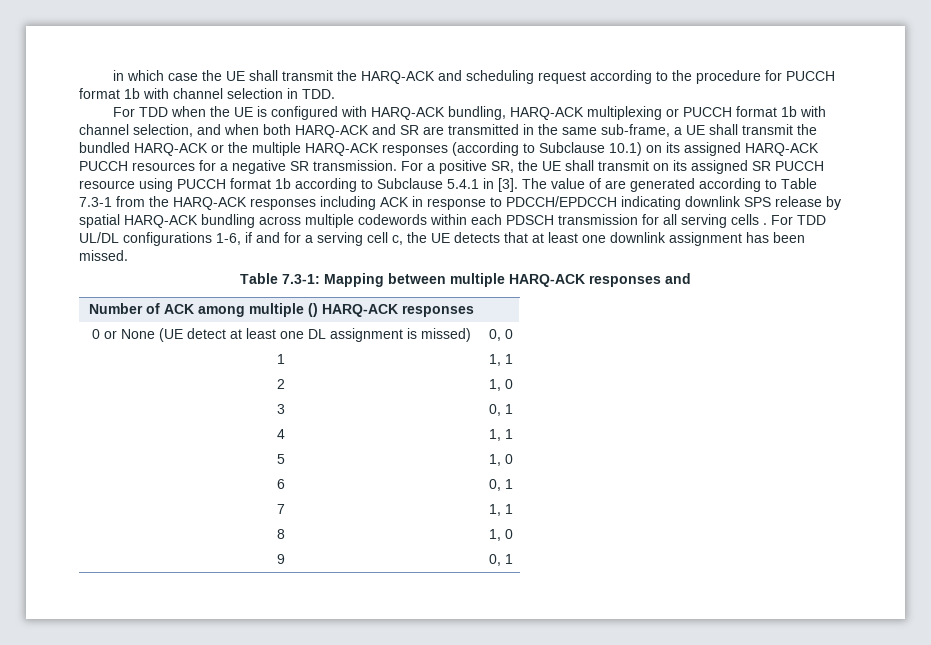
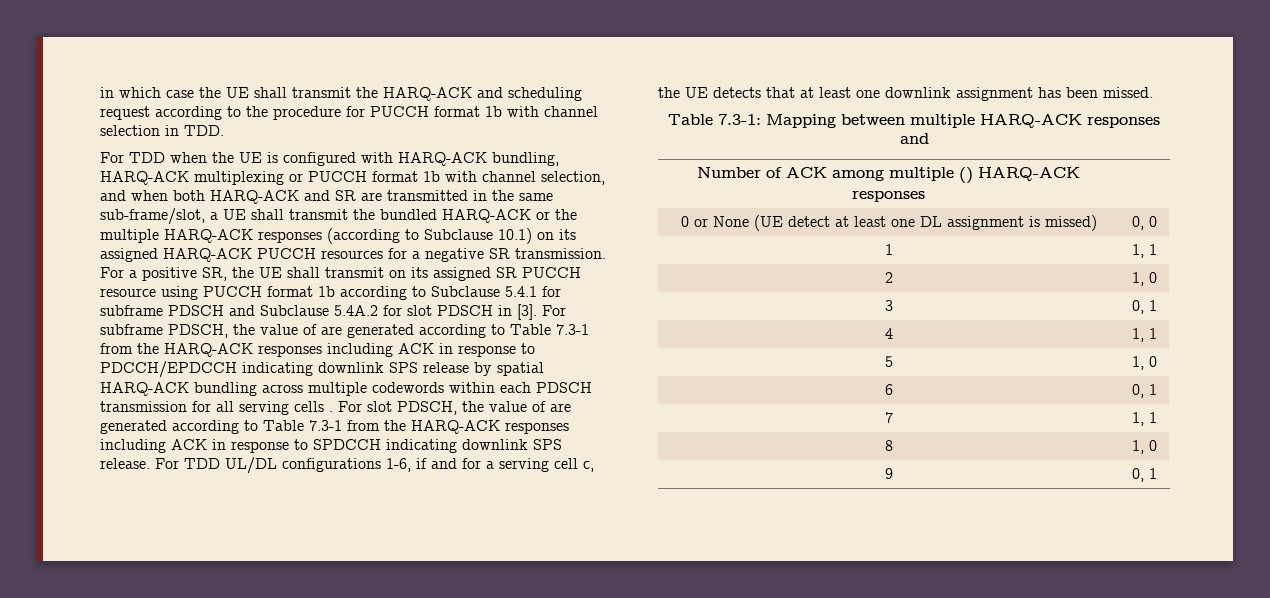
- For TDD when the UE is configured with HARQ-ACK bundling, HARQ-ACK multiplexing or PUCCH format 1b with channel selection, and when both HARQ-ACK and SR are transmitted in the same sub-frame, a UE shall transmit the bundled HARQ-ACK or the multiple HARQ-ACK responses (according to Subclause 10.1) on its assigned HARQ-ACK PUCCH resources for a negative SR transmission.
+ For TDD when the UE is configured with HARQ-ACK bundling, HARQ-ACK multiplexing or PUCCH format 1b with channel selection, and when both HARQ-ACK and SR are transmitted in the same sub-frame/slot, a UE shall transmit the bundled HARQ-ACK or the multiple HARQ-ACK responses (according to Subclause 10.1) on its assigned HARQ-ACK PUCCH resources for a negative SR transmission.
- For a positive SR, the UE shall transmit on its assigned SR PUCCH resource using PUCCH format 1b according to Subclause 5.4.1 in [3]. The value of are generated according to Table 7.3-1 from the HARQ-ACK responses including ACK in response to PDCCH/EPDCCH indicating downlink SPS release by spatial HARQ-ACK bundling across multiple codewords within each PDSCH transmission for all serving cells .
+ For a positive SR, the UE shall transmit on its assigned SR PUCCH resource using PUCCH format 1b according to Subclause 5.4.1 for subframe PDSCH and Subclause 5.4A.2 for slot PDSCH in [3]. For subframe PDSCH, the value of are generated according to Table 7.3-1 from the HARQ-ACK responses including ACK in response to PDCCH/EPDCCH indicating downlink SPS release by spatial HARQ-ACK bundling across multiple codewords within each PDSCH transmission for all serving cells .
- For TDD UL/DL configurations 1-6, if and for a serving cell c, the UE detects that at least one downlink assignment has been missed.
+ For slot PDSCH, the value of are generated according to Table 7.3-1 from the HARQ-ACK responses including ACK in response to SPDCCH indicating downlink SPS release. For TDD UL/DL configurations 1-6, if and for a serving cell c, the UE detects that at least one downlink assignment has been missed.

